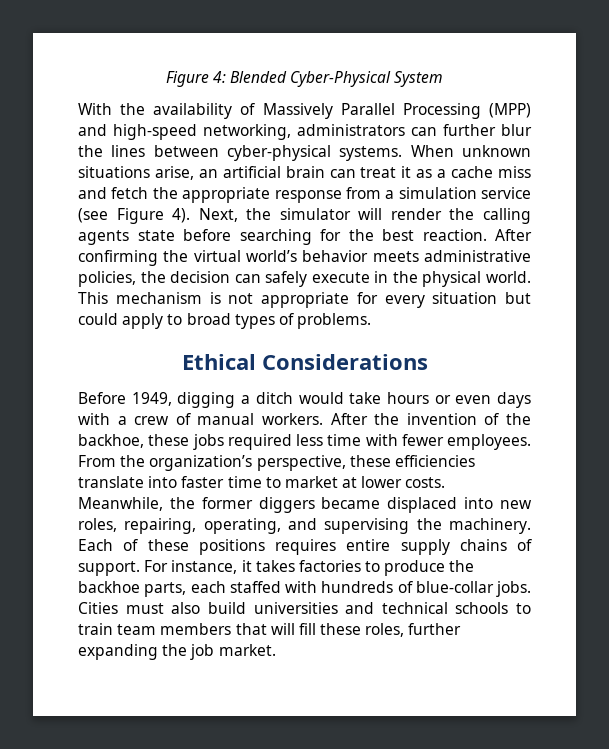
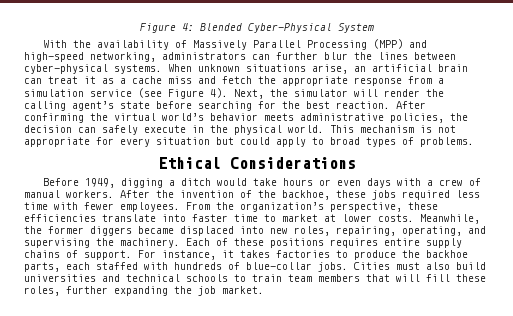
- Next, the simulator will render the calling agents state before searching for the best reaction.
+ Next, the simulator will render the calling agent’s state before searching for the best reaction.

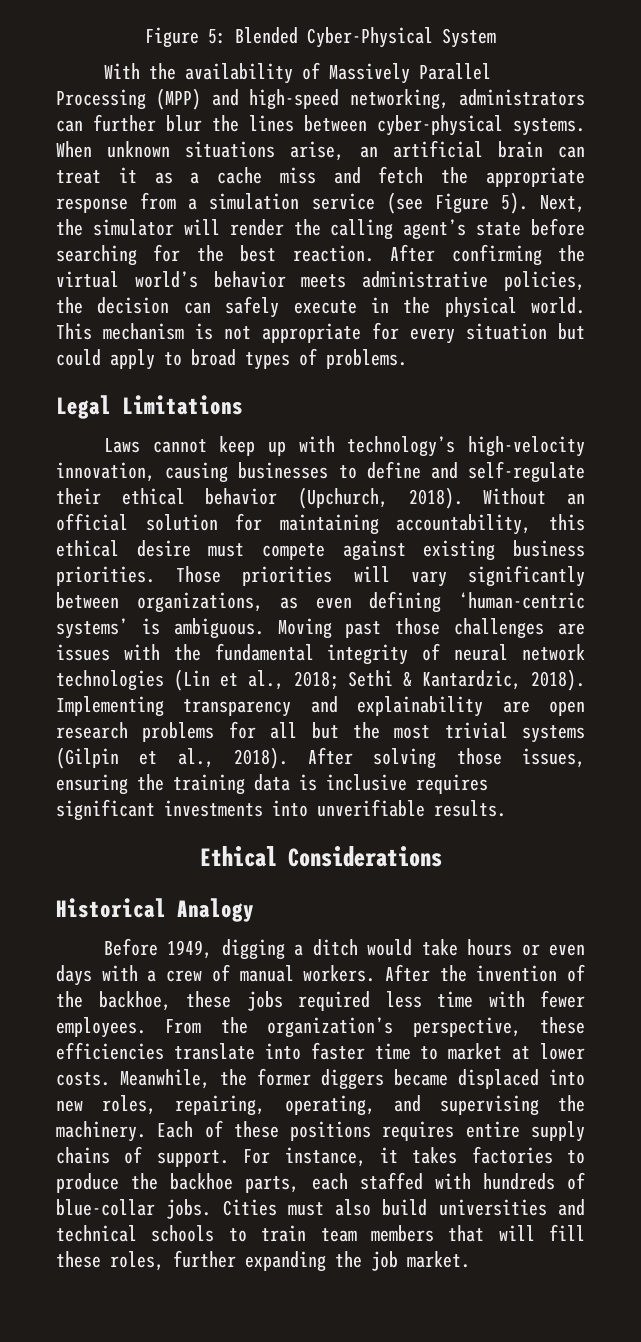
- Figure 4: Blended Cyber-Physical System
+ Figure 5: Blended Cyber-Physical System
- When unknown situations arise, an artificial brain can treat it as a cache miss and fetch the appropriate response from a simulation service (see Figure 4).
+ When unknown situations arise, an artificial brain can treat it as a cache miss and fetch the appropriate response from a simulation service (see Figure 5).
+ Legal Limitations
+ Laws cannot keep up with technology’s high-velocity innovation, causing businesses to define and self-regulate their ethical behavior (Upchurch, 2018). Without an official solution for maintaining accountability, this ethical desire must compete against existing business priorities. Those priorities will vary significantly between organizations, as even defining ‘human-centric systems’ is ambiguous. Moving past those challenges are issues with the fundamental integrity of neural network technologies (Lin et al., 2018; Sethi & Kantardzic, 2018). Implementing transparency and explainability are open research problems for all but the most trivial systems (Gilpin et al., 2018). After solving those issues, ensuring the training data is inclusive requires significant investments into unverifiable results.
+ Historical Analogy

